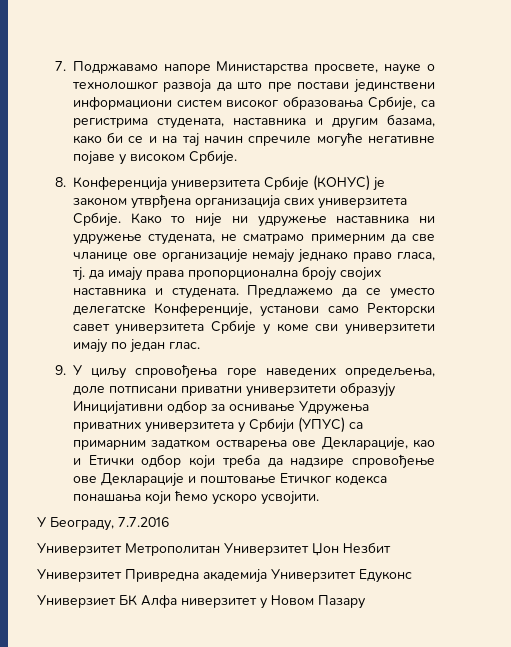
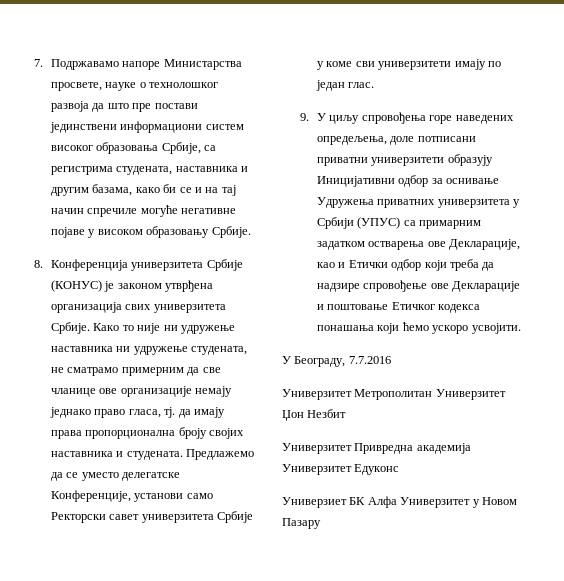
- 7. Подржавамо напоре Министарства просвете, науке о технолошког развоја да што пре постави јединствени информациони систем високог образовања Србије, са регистрима студената, наставника и другим базама, како би се и на тај начин спречиле могуће негативне појаве у високом Србије.
+ 7. Подржавамо напоре Министарства просвете, науке о технолошког развоја да што пре постави јединствени информациони систем високог образовања Србије, са регистрима студената, наставника и другим базама, како би се и на тај начин спречиле могуће негативне појаве у високом образовању Србије.
- Универзиет БК Алфа ниверзитет у Новом Пазару
+ Универзиет БК Алфа Универзитет у Новом Пазару

